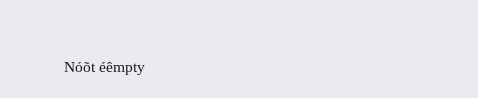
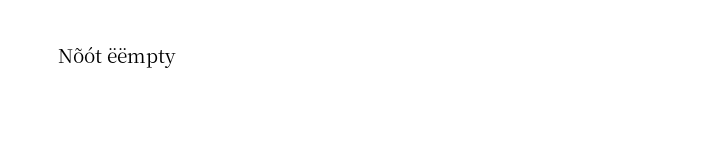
- Nóõt éêmpty
+ Nõót ëëmpty

